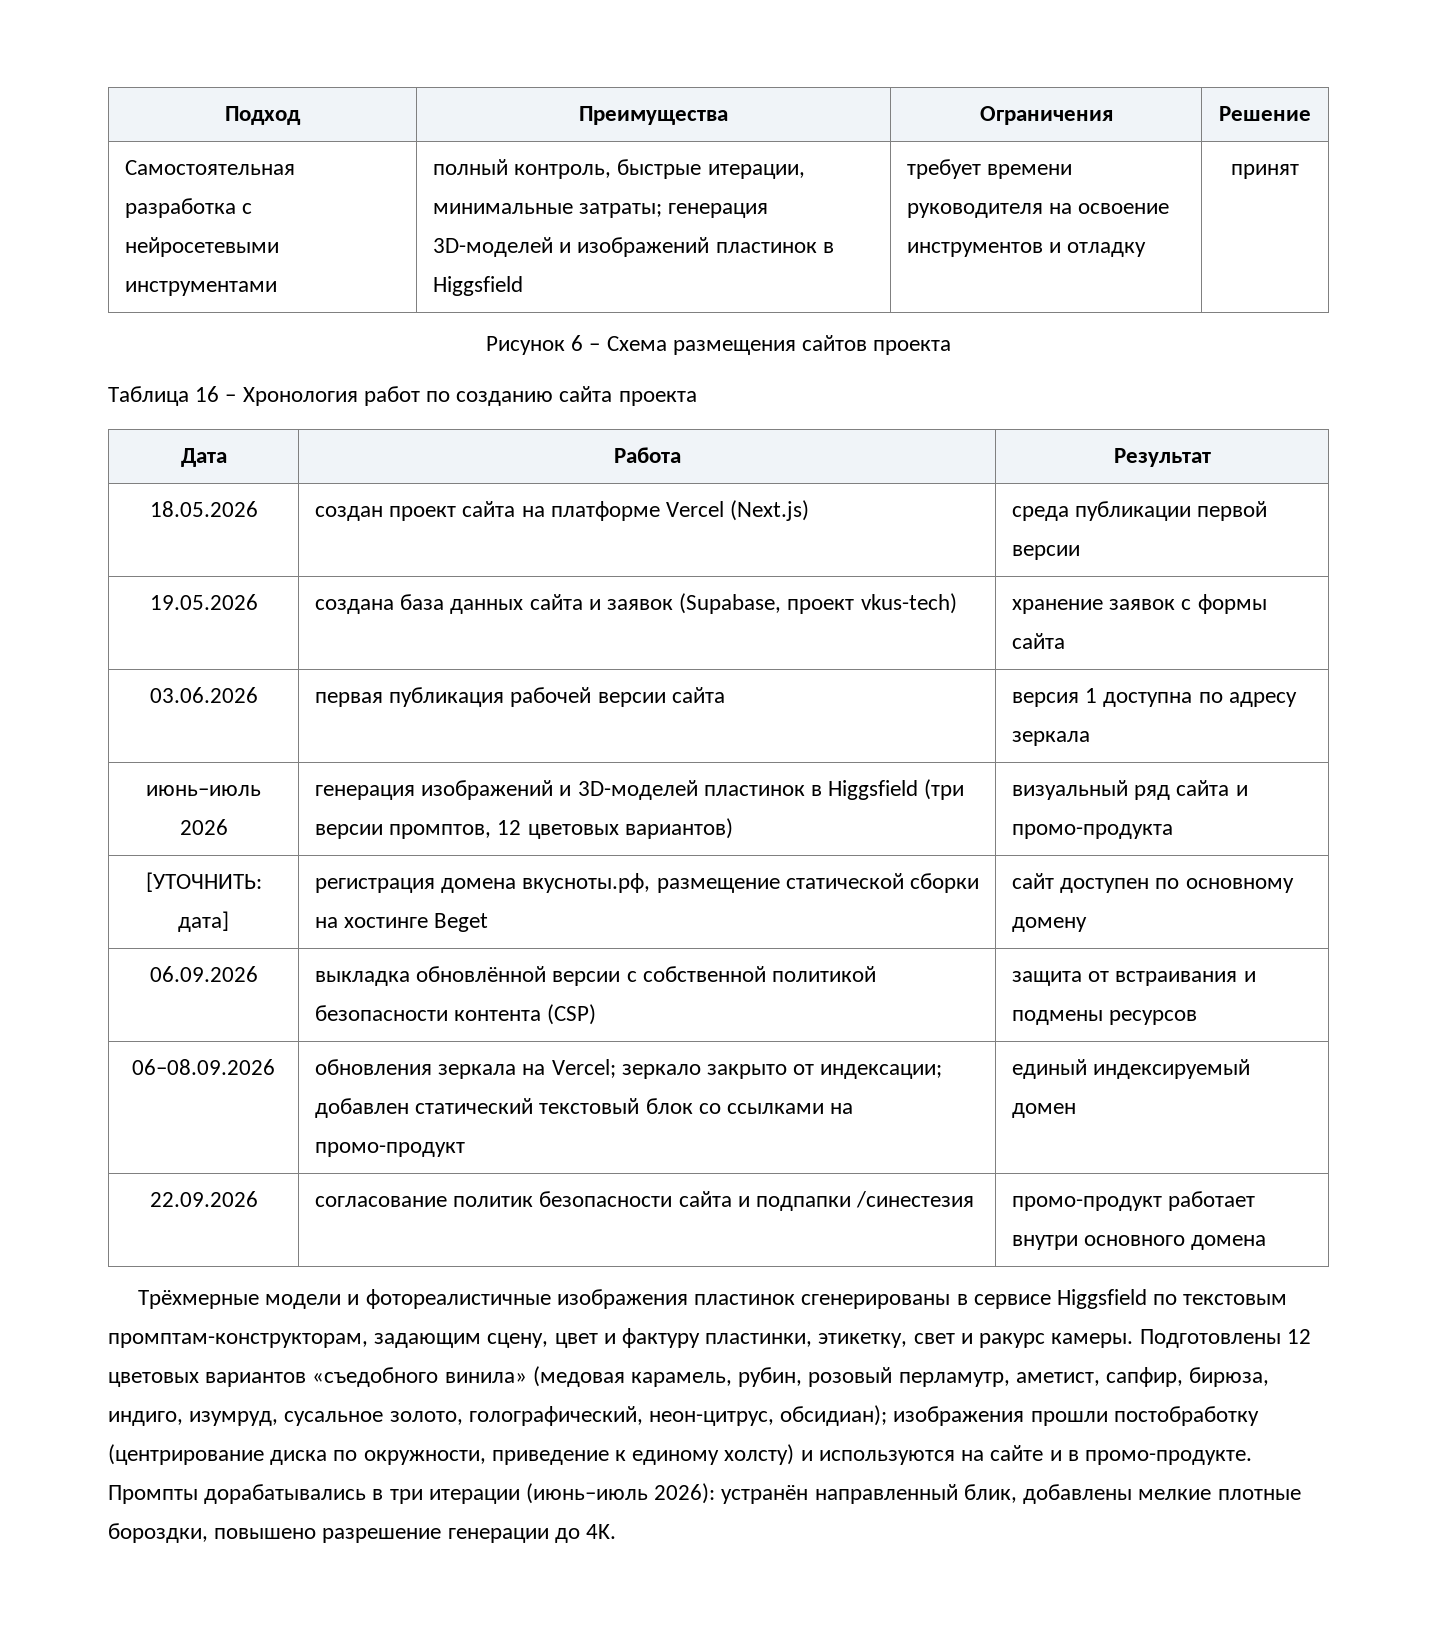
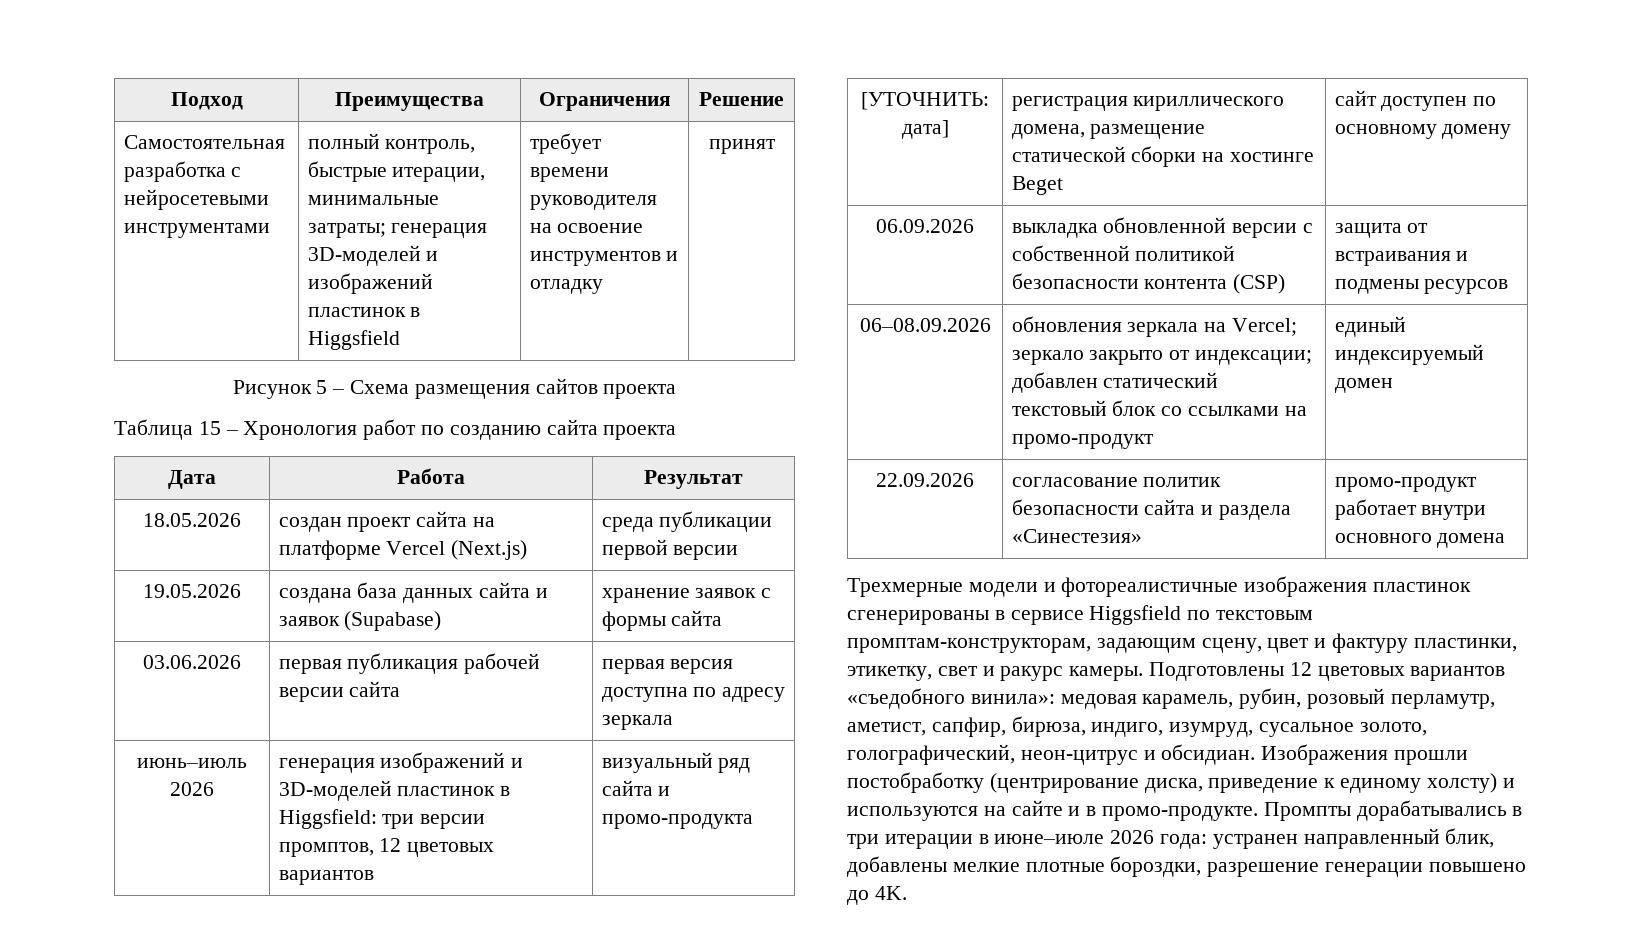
- Рисунок 6 – Схема размещения сайтов проекта
+ Рисунок 5 – Схема размещения сайтов проекта
- Таблица 16 – Хронология работ по созданию сайта проекта
+ Таблица 15 – Хронология работ по созданию сайта проекта
- 19.05.2026 | создана база данных сайта и заявок (Supabase, проект vkus-tech) | хранение заявок с формы сайта
+ 19.05.2026 | создана база данных сайта и заявок (Supabase) | хранение заявок с формы сайта
- 03.06.2026 | первая публикация рабочей версии сайта | версия 1 доступна по адресу зеркала
+ 03.06.2026 | первая публикация рабочей версии сайта | первая версия доступна по адресу зеркала
- июнь–июль 2026 | генерация изображений и 3D-моделей пластинок в Higgsfield (три версии промптов, 12 цветовых вариантов) | визуальный ряд сайта и промо-продукта
+ июнь–июль 2026 | генерация изображений и 3D-моделей пластинок в Higgsfield: три версии промптов, 12 цветовых вариантов | визуальный ряд сайта и промо-продукта
- [УТОЧНИТЬ: дата] | регистрация домена вкусноты.рф, размещение статической сборки на хостинге Beget | сайт доступен по основному домену
+ [УТОЧНИТЬ: дата] | регистрация кириллического домена, размещение статической сборки на хостинге Beget | сайт доступен по основному домену
- 06.09.2026 | выкладка обновлённой версии с собственной политикой безопасности контента (CSP) | защита от встраивания и подмены ресурсов
+ 06.09.2026 | выкладка обновленной версии с собственной политикой безопасности контента (CSP) | защита от встраивания и подмены ресурсов
- 22.09.2026 | согласование политик безопасности сайта и подпапки /синестезия | промо-продукт работает внутри основного домена
+ 22.09.2026 | согласование политик безопасности сайта и раздела «Синестезия» | промо-продукт работает внутри основного домена
- Трёхмерные модели и фотореалистичные изображения пластинок сгенерированы в сервисе Higgsfield по текстовым промптам-конструкторам, задающим сцену, цвет и фактуру пластинки, этикетку, свет и ракурс камеры.
+ Трехмерные модели и фотореалистичные изображения пластинок сгенерированы в сервисе Higgsfield по текстовым промптам-конструкторам, задающим сцену, цвет и фактуру пластинки, этикетку, свет и ракурс камеры.
- Подготовлены 12 цветовых вариантов «съедобного винила» (медовая карамель, рубин, розовый перламутр, аметист, сапфир, бирюза, индиго, изумруд, сусальное золото, голографический, неон-цитрус, обсидиан); изображения прошли постобработку (центрирование диска по окружности, приведение к единому холсту) и используются на сайте и в промо-продукте.
+ Подготовлены 12 цветовых вариантов «съедобного винила»: медовая карамель, рубин, розовый перламутр, аметист, сапфир, бирюза, индиго, изумруд, сусальное золото, голографический, неон-цитрус и обсидиан. Изображения прошли постобработку (центрирование диска, приведение к единому холсту) и используются на сайте и в промо-продукте.
- Промпты дорабатывались в три итерации (июнь–июль 2026): устранён направленный блик, добавлены мелкие плотные бороздки, повышено разрешение генерации до 4K.
+ Промпты дорабатывались в три итерации в июне–июле 2026 года: устранен направленный блик, добавлены мелкие плотные бороздки, разрешение генерации повышено до 4K.

